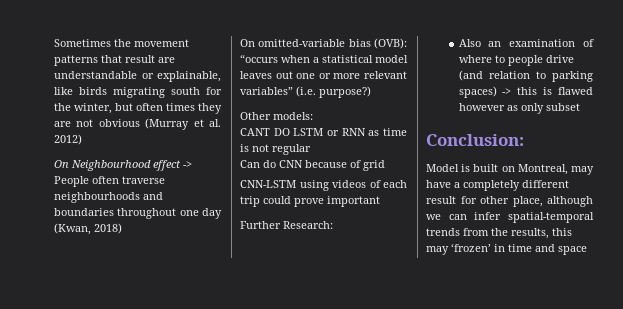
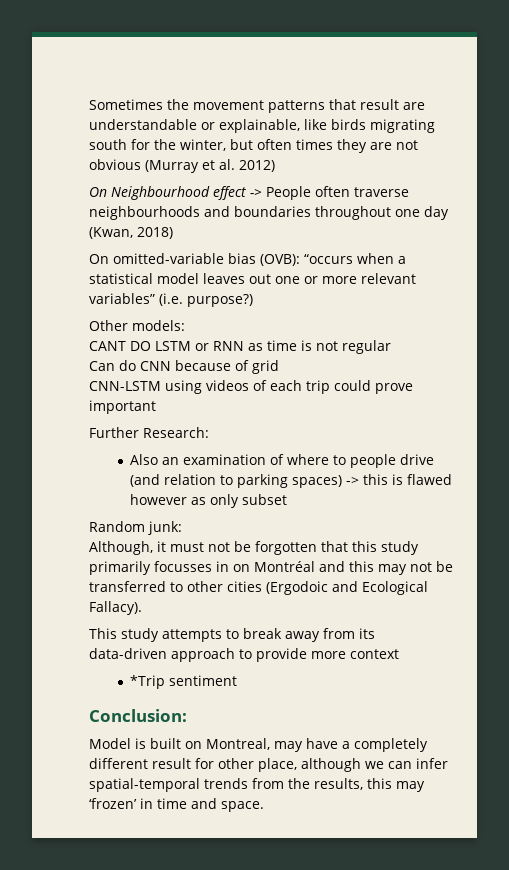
+ Random junk:
+ Although, it must not be forgotten that this study primarily focusses in on Montréal and this may not be transferred to other cities (Ergodoic and Ecological Fallacy).
+ This study attempts to break away from its data-driven approach to provide more context
+ *Trip sentiment
- Model is built on Montreal, may have a completely different result for other place, although we can infer spatial-temporal trends from the results, this may ‘frozen’ in time and space
+ Model is built on Montreal, may have a completely different result for other place, although we can infer spatial-temporal trends from the results, this may ‘frozen’ in time and space.

